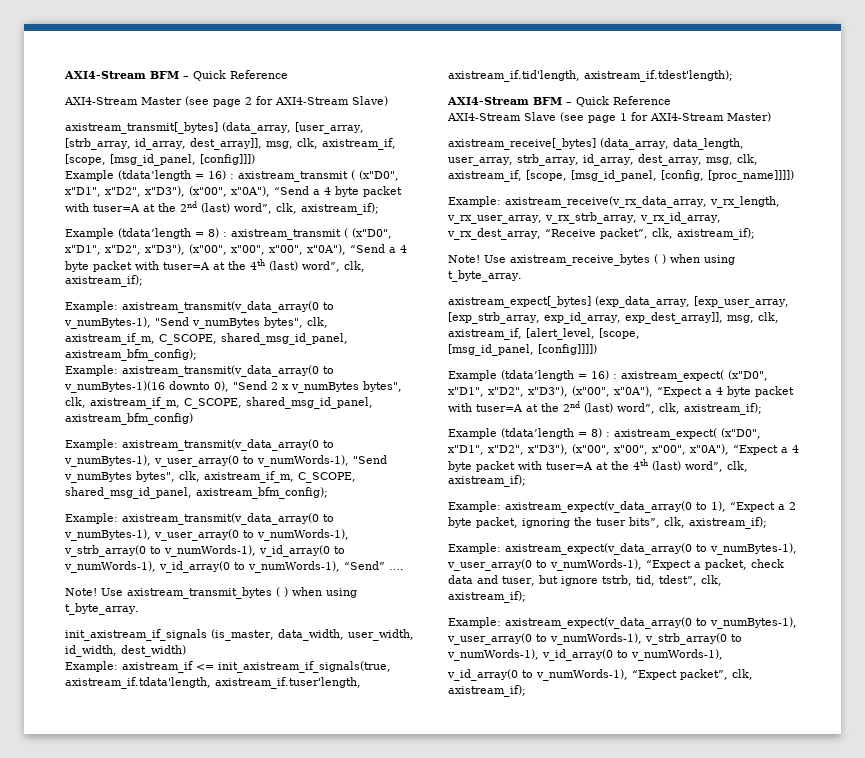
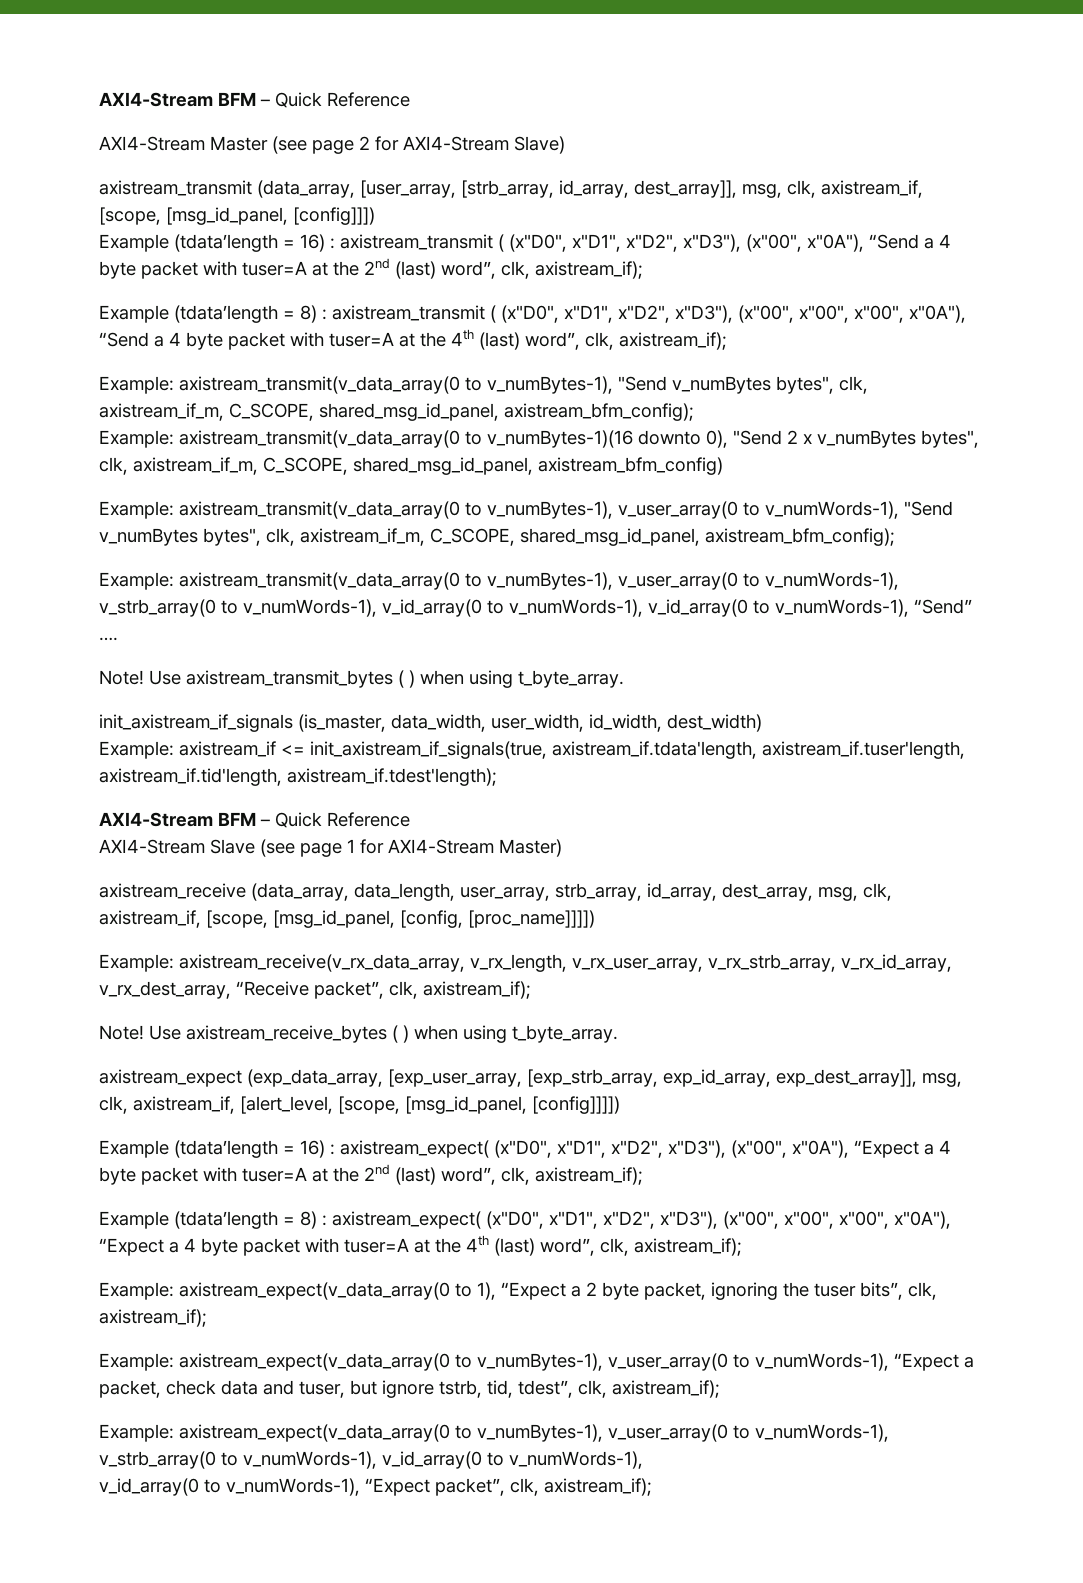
- axistream_transmit[_bytes] (data_array, [user_array, [strb_array, id_array, dest_array]], msg, clk, axistream_if, [scope, [msg_id_panel, [config]]])
+ axistream_transmit (data_array, [user_array, [strb_array, id_array, dest_array]], msg, clk, axistream_if, [scope, [msg_id_panel, [config]]])
- axistream_receive[_bytes] (data_array, data_length, user_array, strb_array, id_array, dest_array, msg, clk, axistream_if, [scope, [msg_id_panel, [config, [proc_name]]]])
+ axistream_receive (data_array, data_length, user_array, strb_array, id_array, dest_array, msg, clk, axistream_if, [scope, [msg_id_panel, [config, [proc_name]]]])
- axistream_expect[_bytes] (exp_data_array, [exp_user_array, [exp_strb_array, exp_id_array, exp_dest_array]], msg, clk, axistream_if, [alert_level, [scope,
- [msg_id_panel, [config]]]])
+ axistream_expect (exp_data_array, [exp_user_array, [exp_strb_array, exp_id_array, exp_dest_array]], msg, clk, axistream_if, [alert_level, [scope, [msg_id_panel, [config]]]])

